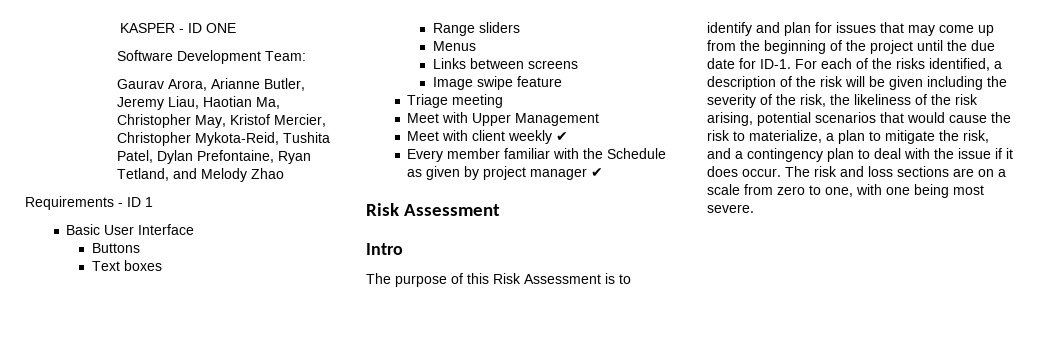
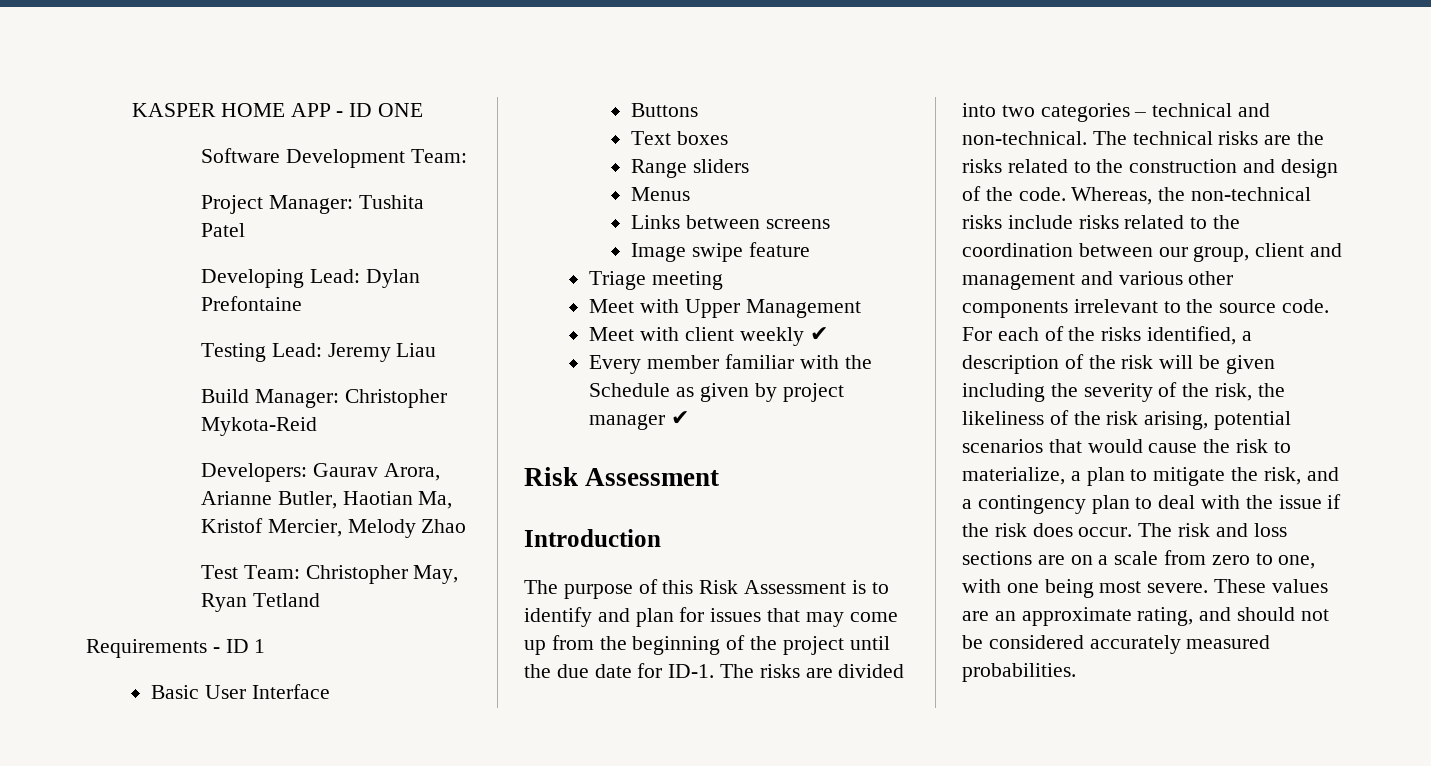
- KASPER - ID ONE
+ KASPER HOME APP - ID ONE
- Gaurav Arora, Arianne Butler, Jeremy Liau, Haotian Ma, Christopher May, Kristof Mercier, Christopher Mykota-Reid, Tushita Patel, Dylan Prefontaine, Ryan Tetland, and Melody Zhao
+ Project Manager: Tushita Patel
+ Developing Lead: Dylan Prefontaine
+ Testing Lead: Jeremy Liau
+ Build Manager: Christopher Mykota-Reid
+ Developers: Gaurav Arora, Arianne Butler, Haotian Ma, Kristof Mercier, Melody Zhao
+ Test Team: Christopher May, Ryan Tetland
- Intro
+ Introduction
+ The risks are divided into two categories – technical and non-technical. The technical risks are the risks related to the construction and design of the code. Whereas, the non-technical risks include risks related to the coordination between our group, client and management and various other components irrelevant to the source code.
- For each of the risks identified, a description of the risk will be given including the severity of the risk, the likeliness of the risk arising, potential scenarios that would cause the risk to materialize, a plan to mitigate the risk, and a contingency plan to deal with the issue if it does occur.
+ For each of the risks identified, a description of the risk will be given including the severity of the risk, the likeliness of the risk arising, potential scenarios that would cause the risk to materialize, a plan to mitigate the risk, and a contingency plan to deal with the issue if the risk does occur.
+ These values are an approximate rating, and should not be considered accurately measured probabilities.

